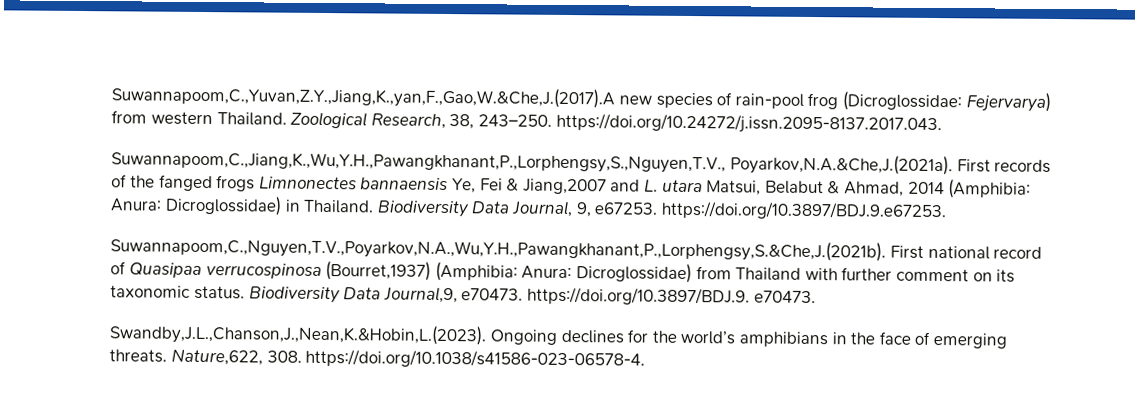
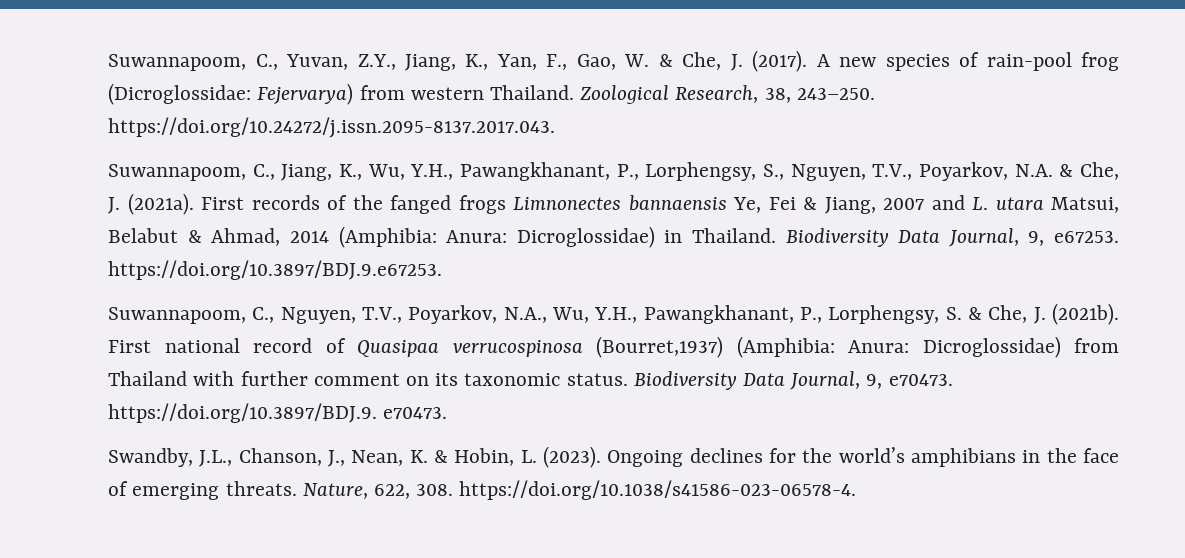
- Suwannapoom,C.,Yuvan,Z.Y.,Jiang,K.,yan,F.,Gao,W.&Che,J.(2017).A new species of rain-pool frog (Dicroglossidae: Fejervarya) from western Thailand.
+ Suwannapoom, C., Yuvan, Z.Y., Jiang, K., Yan, F., Gao, W. & Che, J. (2017). A new species of rain-pool frog (Dicroglossidae: Fejervarya) from western Thailand.
- Suwannapoom,C.,Jiang,K.,Wu,Y.H.,Pawangkhanant,P.,Lorphengsy,S.,Nguyen,T.V., Poyarkov,N.A.&Che,J.(2021a). First records of the fanged frogs Limnonectes bannaensis Ye, Fei & Jiang,2007 and L. utara Matsui, Belabut & Ahmad, 2014 (Amphibia: Anura: Dicroglossidae) in Thailand.
+ Suwannapoom, C., Jiang, K., Wu, Y.H., Pawangkhanant, P., Lorphengsy, S., Nguyen, T.V., Poyarkov, N.A. & Che, J. (2021a). First records of the fanged frogs Limnonectes bannaensis Ye, Fei & Jiang, 2007 and L. utara Matsui, Belabut & Ahmad, 2014 (Amphibia: Anura: Dicroglossidae) in Thailand.
- Suwannapoom,C.,Nguyen,T.V.,Poyarkov,N.A.,Wu,Y.H.,Pawangkhanant,P.,Lorphengsy,S.&Che,J.(2021b). First national record of Quasipaa verrucospinosa (Bourret,1937) (Amphibia: Anura: Dicroglossidae) from Thailand with further comment on its taxonomic status.
+ Suwannapoom, C., Nguyen, T.V., Poyarkov, N.A., Wu, Y.H., Pawangkhanant, P., Lorphengsy, S. & Che, J. (2021b). First national record of Quasipaa verrucospinosa (Bourret,1937) (Amphibia: Anura: Dicroglossidae) from Thailand with further comment on its taxonomic status.
- Biodiversity Data Journal,9, e70473. https://doi.org/10.3897/BDJ.9. e70473.
+ Biodiversity Data Journal, 9, e70473. https://doi.org/10.3897/BDJ.9. e70473.
- Swandby,J.L.,Chanson,J.,Nean,K.&Hobin,L.(2023). Ongoing declines for the world’s amphibians in the face of emerging threats.
+ Swandby, J.L., Chanson, J., Nean, K. & Hobin, L. (2023). Ongoing declines for the world’s amphibians in the face of emerging threats.
- Nature,622, 308. https://doi.org/10.1038/s41586-023-06578-4.
+ Nature, 622, 308. https://doi.org/10.1038/s41586-023-06578-4.

